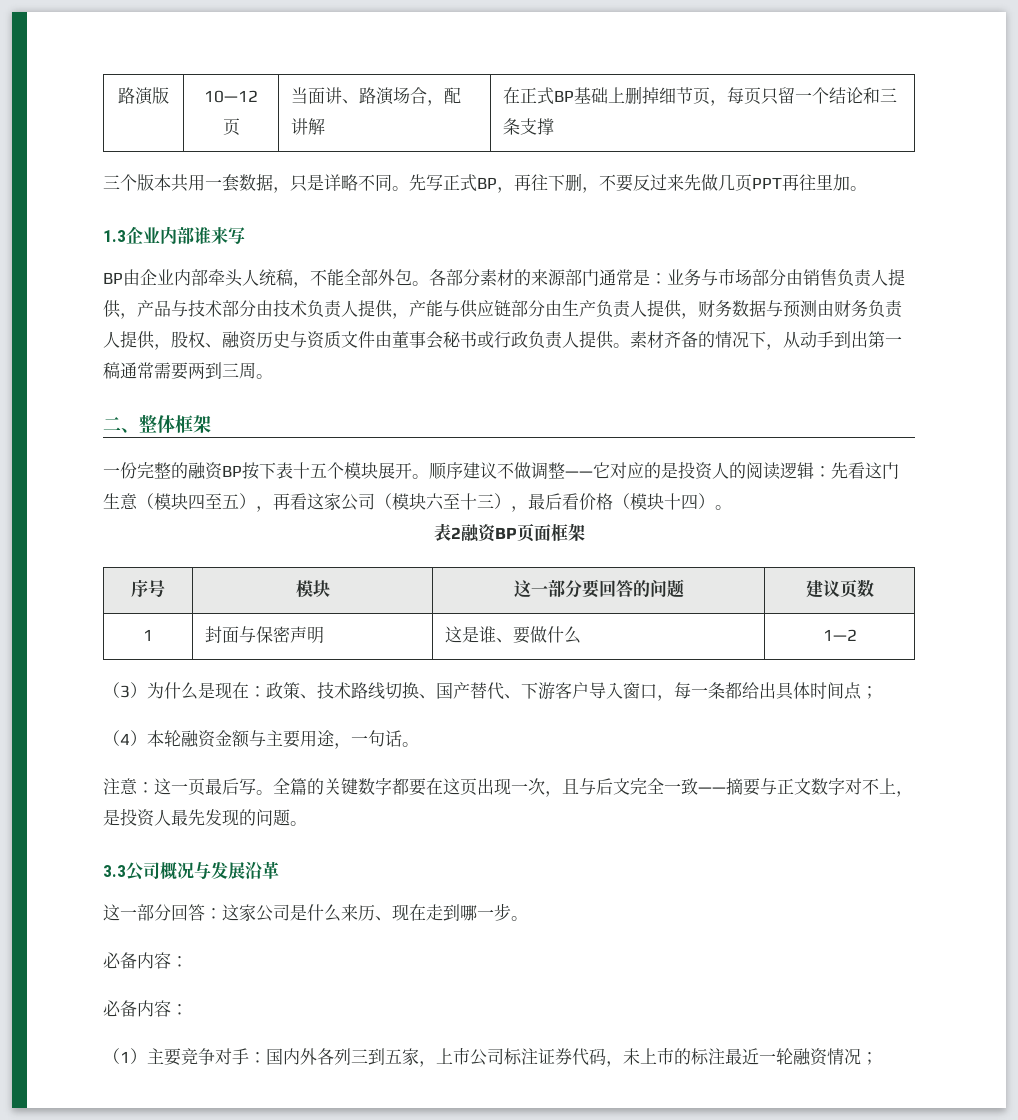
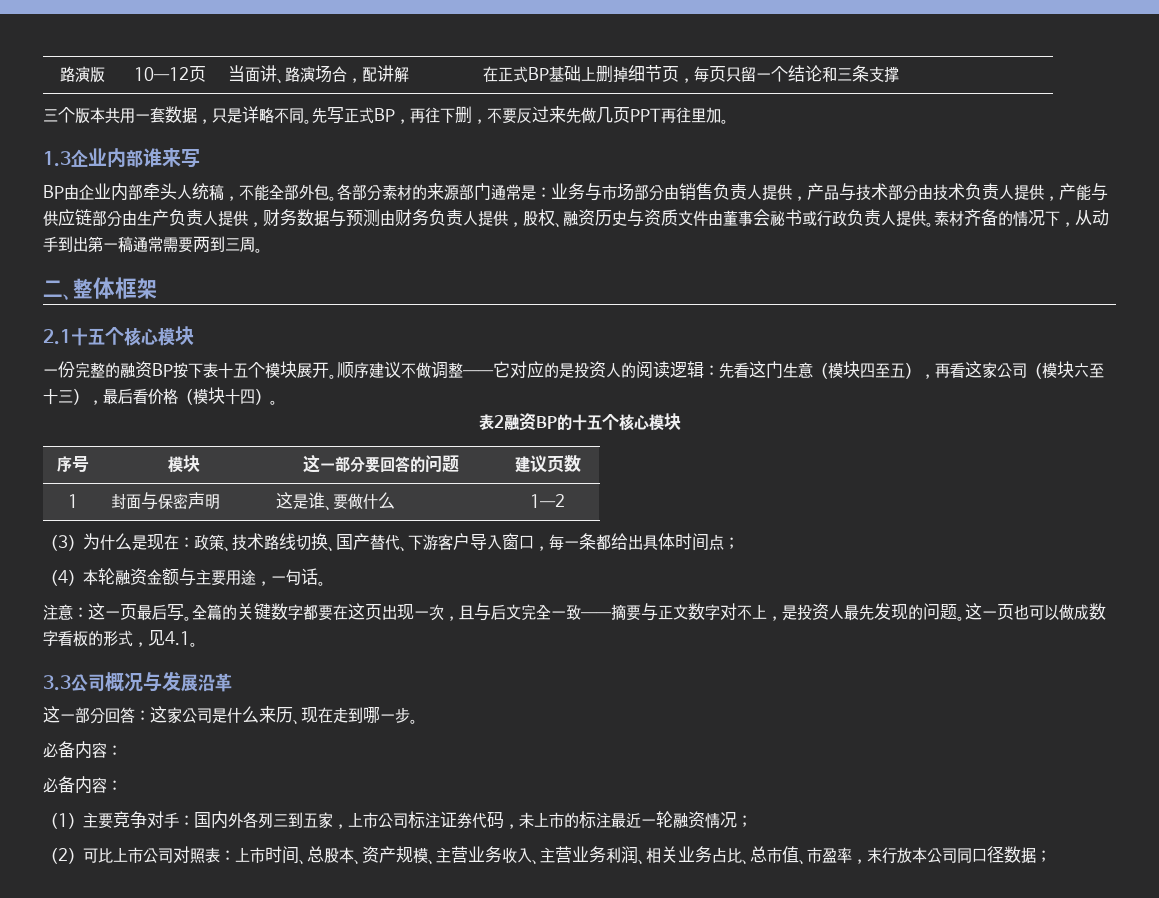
+ 2.1十五个核心模块
- 表2融资BP页面框架
+ 表2融资BP的十五个核心模块
+ 这一页也可以做成数字看板的形式，见4.1。
+ （2）可比上市公司对照表：上市时间、总股本、资产规模、主营业务收入、主营业务利润、相关业务占比、总市值、市盈率，末行放本公司同口径数据；

